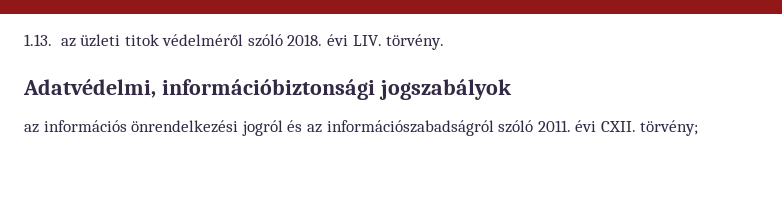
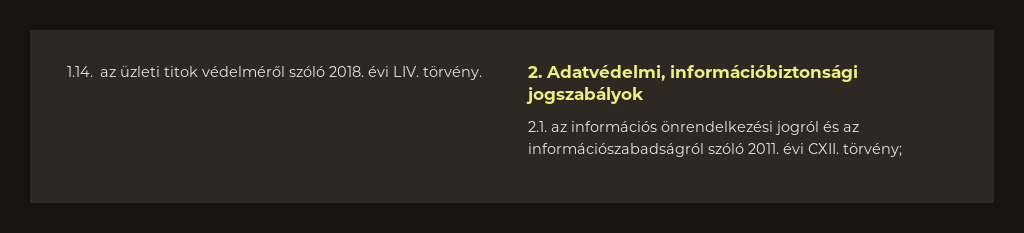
- 1.13. az üzleti titok védelméről szóló 2018. évi LIV. törvény.
+ 1.14. az üzleti titok védelméről szóló 2018. évi LIV. törvény.
- Adatvédelmi, információbiztonsági jogszabályok
+ 2. Adatvédelmi, információbiztonsági jogszabályok
- az információs önrendelkezési jogról és az információszabadságról szóló 2011. évi CXII. törvény;
+ 2.1. az információs önrendelkezési jogról és az információszabadságról szóló 2011. évi CXII. törvény;

